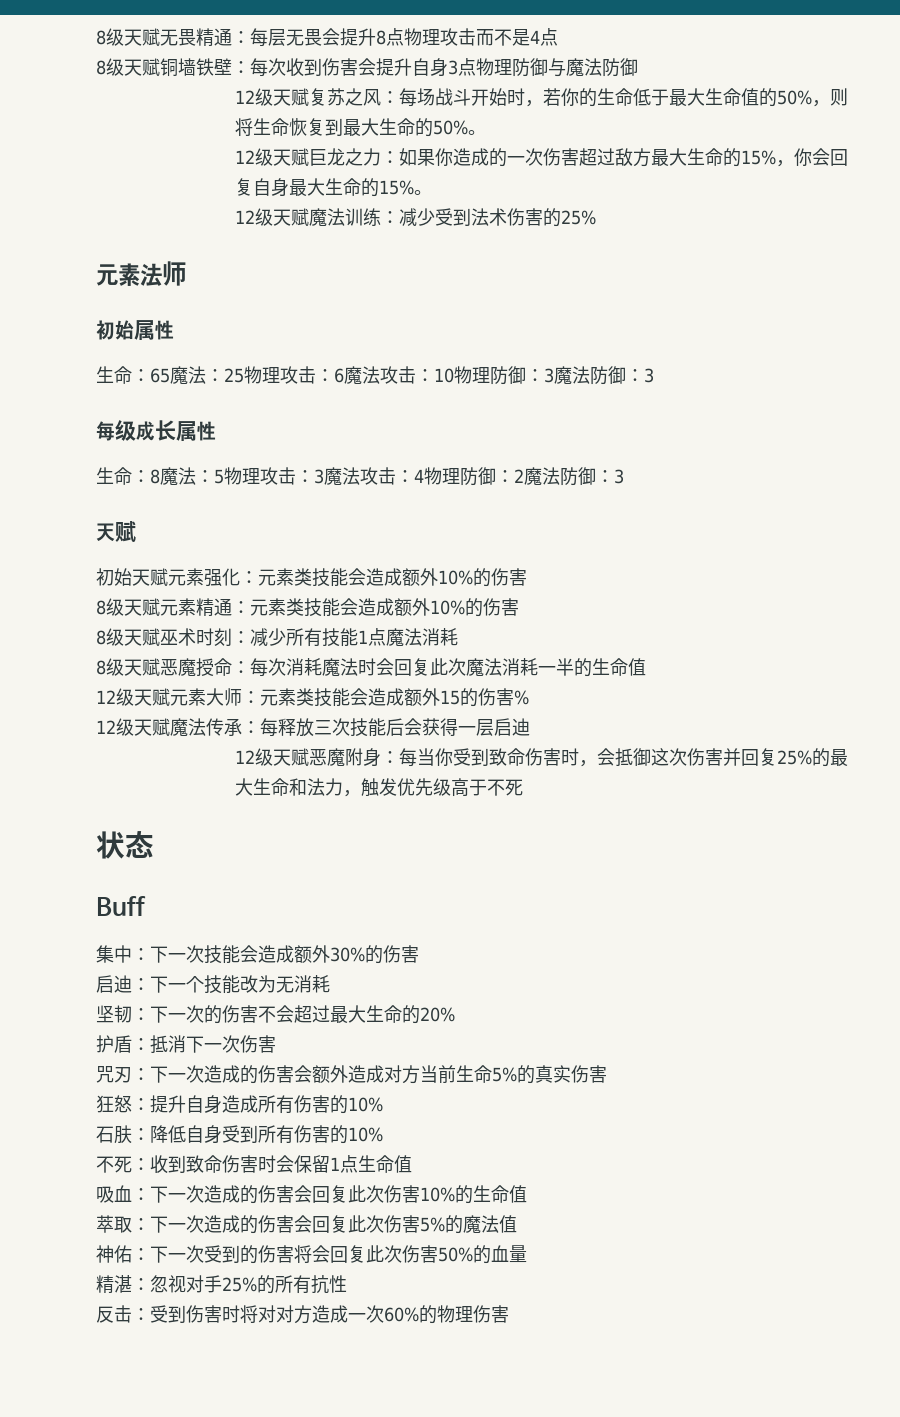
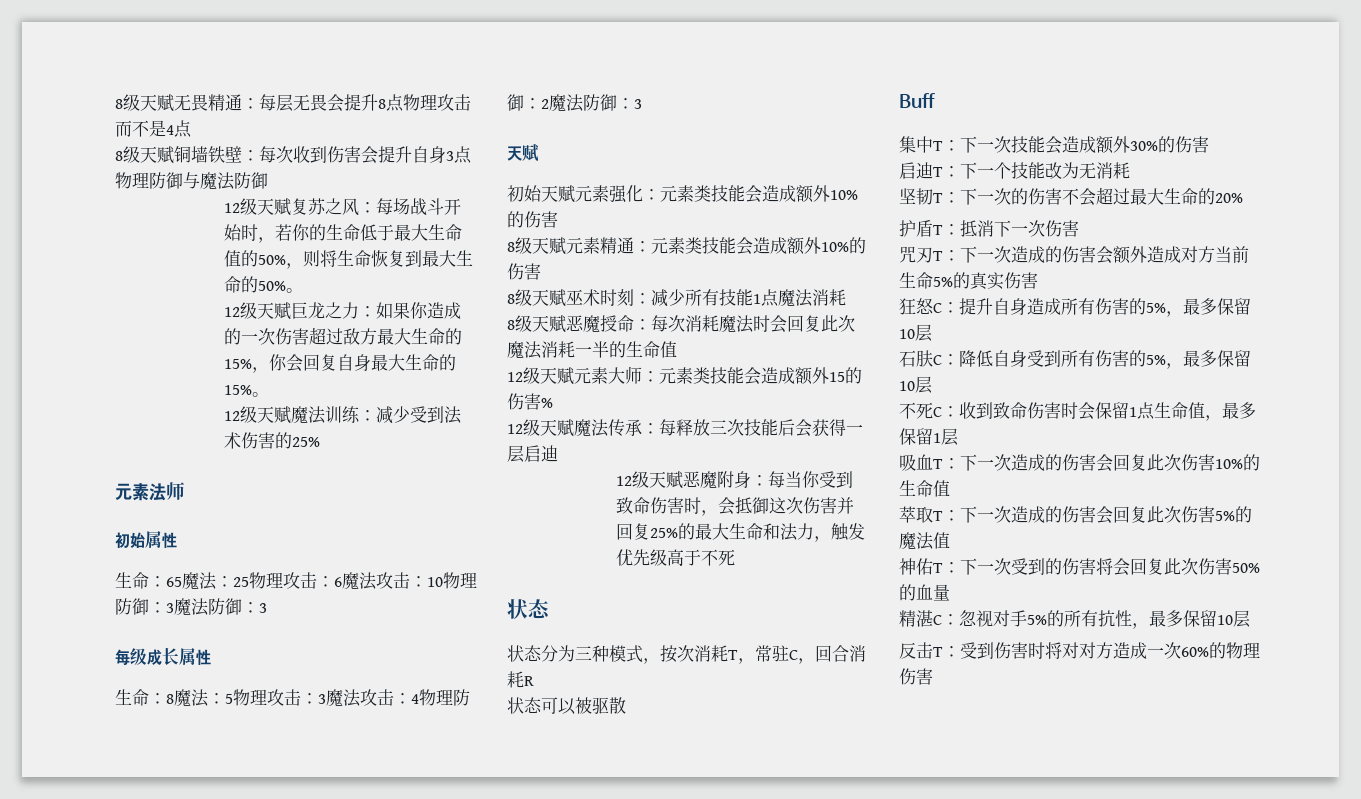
+ 状态分为三种模式，按次消耗T，常驻C，回合消耗R
+ 状态可以被驱散
- 集中：下一次技能会造成额外30%的伤害
+ 集中T：下一次技能会造成额外30%的伤害
- 启迪：下一个技能改为无消耗
+ 启迪T：下一个技能改为无消耗
- 坚韧：下一次的伤害不会超过最大生命的20%
+ 坚韧T：下一次的伤害不会超过最大生命的20%
- 护盾：抵消下一次伤害
+ 护盾T：抵消下一次伤害
- 咒刃：下一次造成的伤害会额外造成对方当前生命5%的真实伤害
+ 咒刃T：下一次造成的伤害会额外造成对方当前生命5%的真实伤害
- 狂怒：提升自身造成所有伤害的10%
+ 狂怒C：提升自身造成所有伤害的5%，最多保留10层
- 石肤：降低自身受到所有伤害的10%
- 不死：收到致命伤害时会保留1点生命值
+ 石肤C：降低自身受到所有伤害的5%，最多保留10层
+ 不死C：收到致命伤害时会保留1点生命值，最多保留1层
- 吸血：下一次造成的伤害会回复此次伤害10%的生命值
+ 吸血T：下一次造成的伤害会回复此次伤害10%的生命值
- 萃取：下一次造成的伤害会回复此次伤害5%的魔法值
+ 萃取T：下一次造成的伤害会回复此次伤害5%的魔法值
- 神佑：下一次受到的伤害将会回复此次伤害50%的血量
+ 神佑T：下一次受到的伤害将会回复此次伤害50%的血量
- 精湛：忽视对手25%的所有抗性
+ 精湛C：忽视对手5%的所有抗性，最多保留10层
- 反击：受到伤害时将对对方造成一次60%的物理伤害
+ 反击T：受到伤害时将对对方造成一次60%的物理伤害

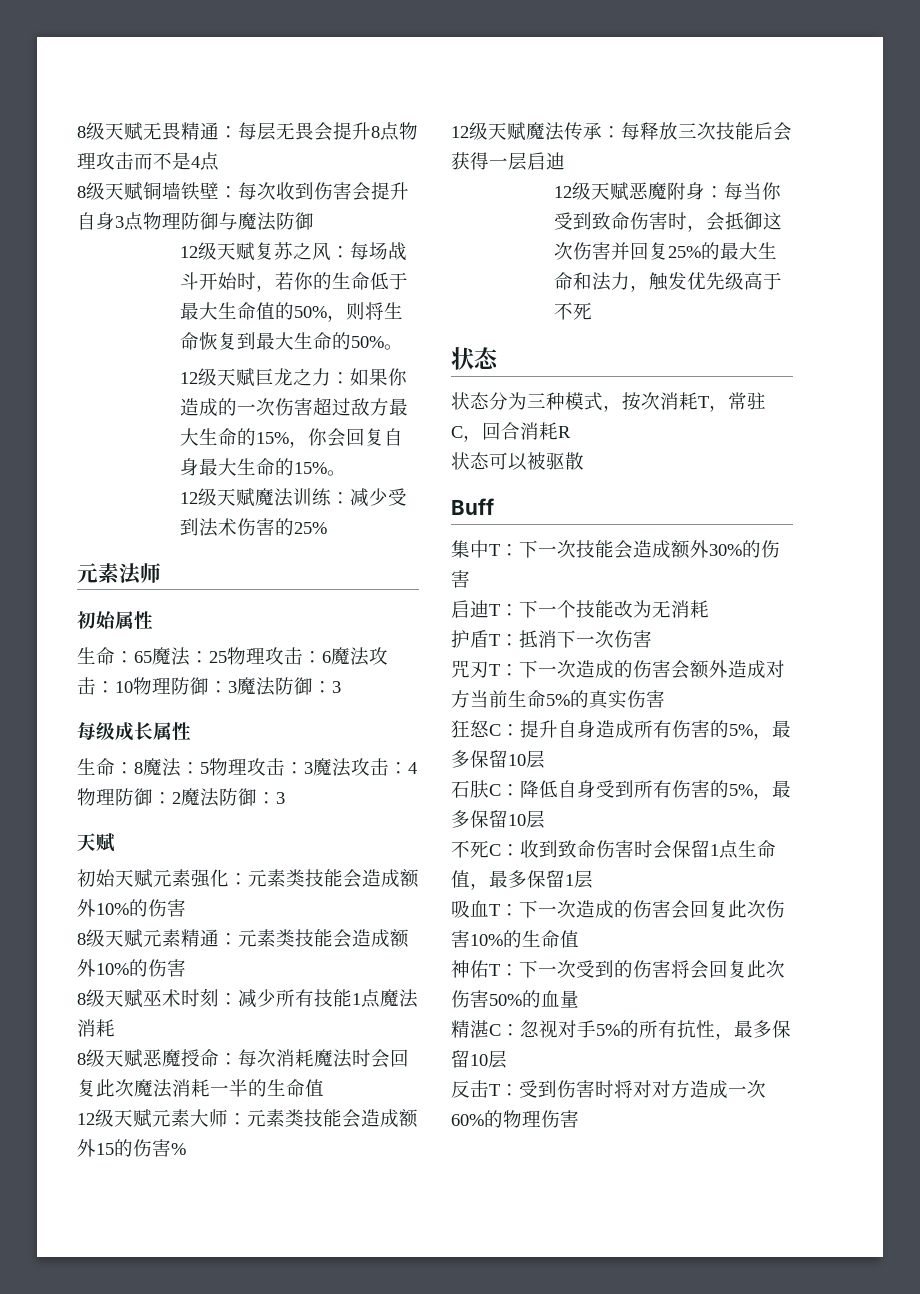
- 坚韧T：下一次的伤害不会超过最大生命的20%
- 萃取T：下一次造成的伤害会回复此次伤害5%的魔法值

